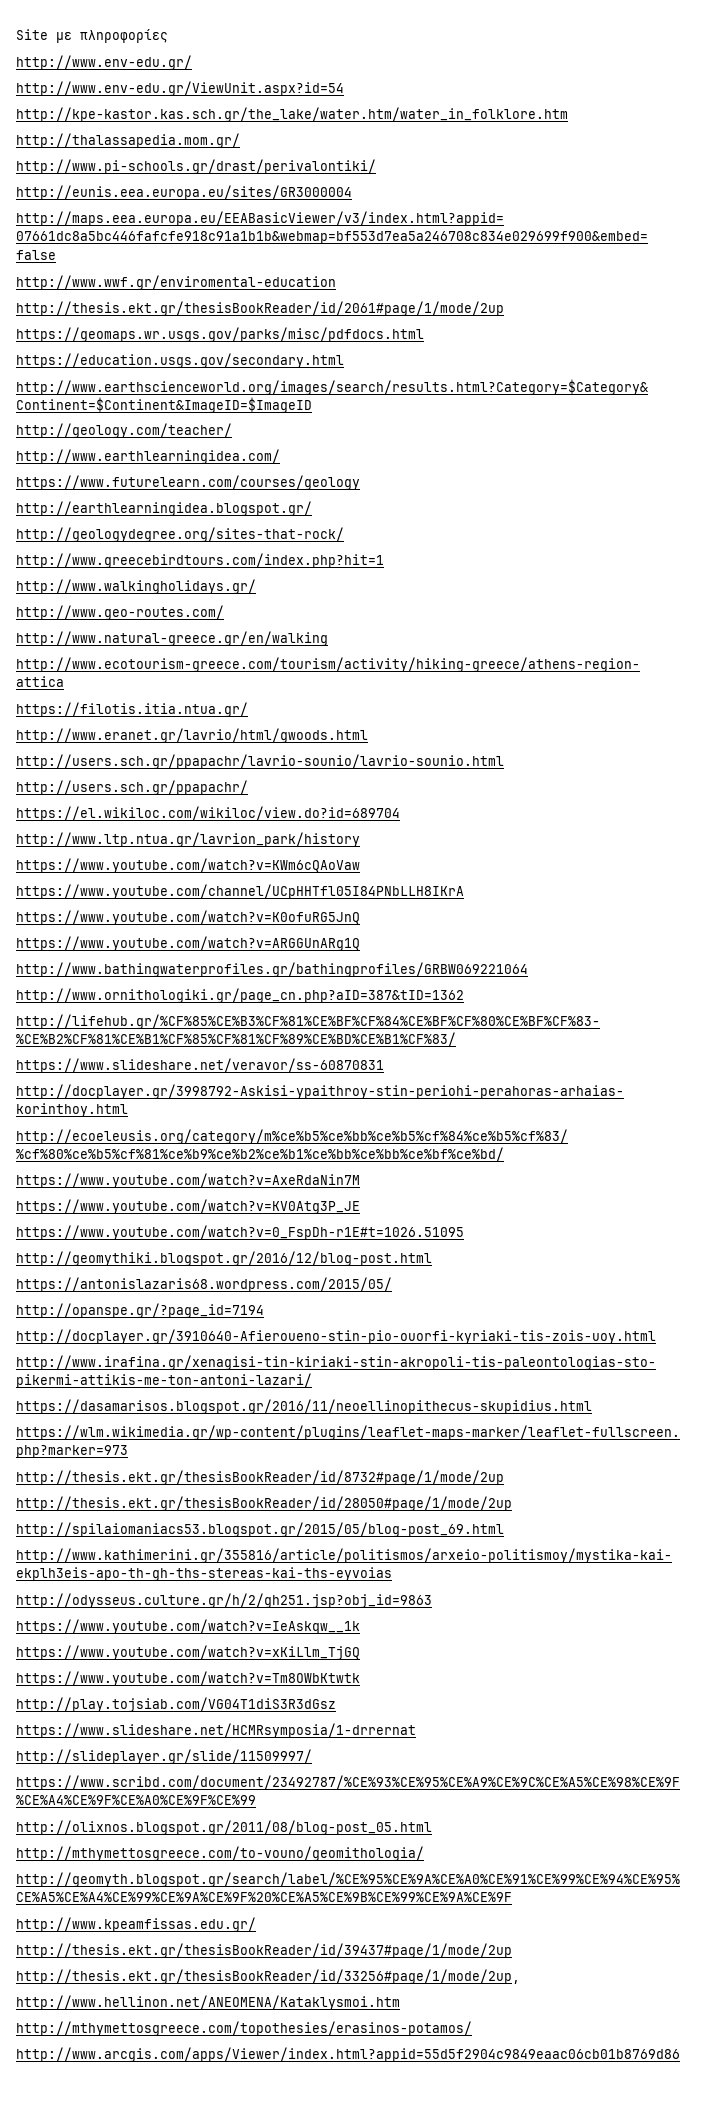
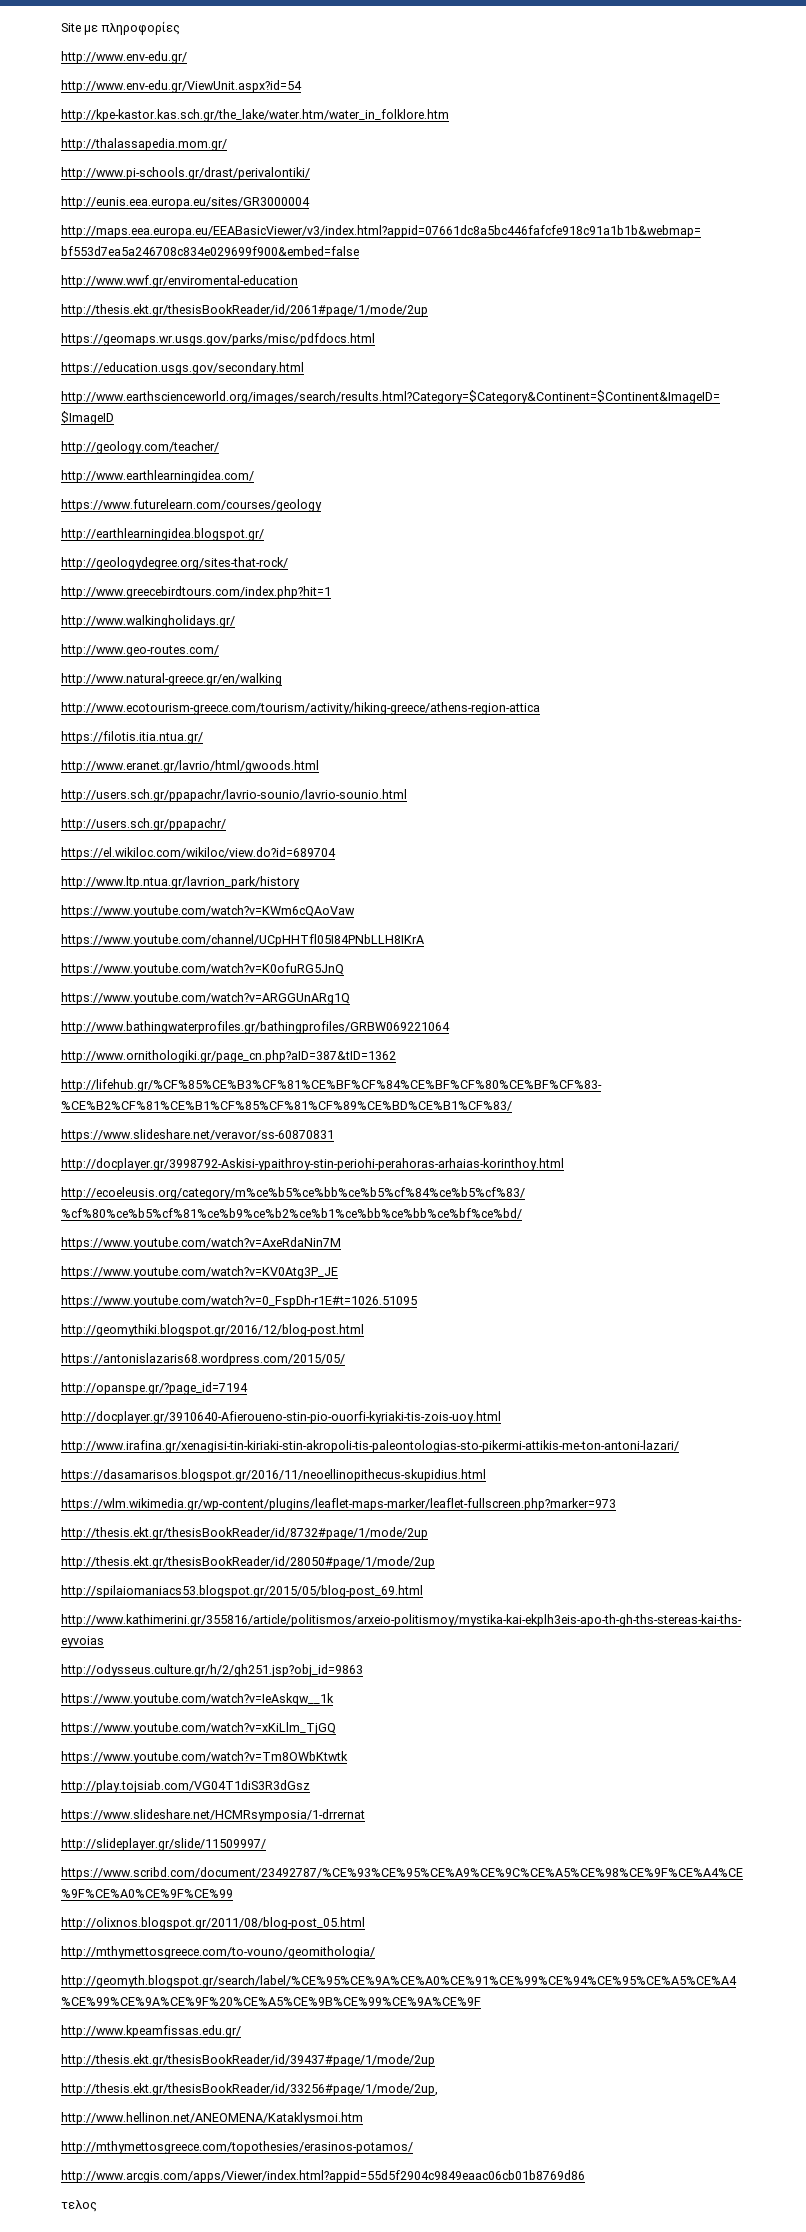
+ τελος

